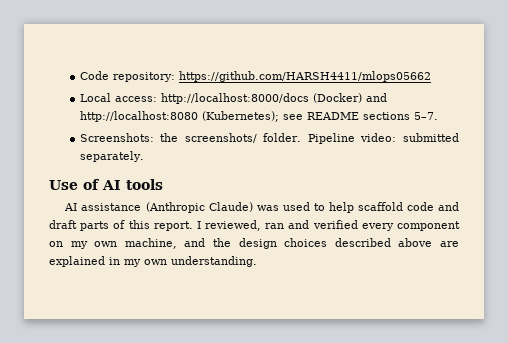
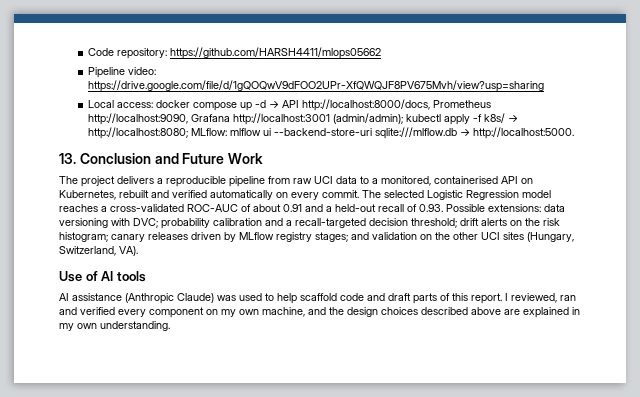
+ Pipeline video: https://drive.google.com/file/d/1gQOQwV9dFOO2UPr-XfQWQJF8PV675Mvh/view?usp=sharing
- Local access: http://localhost:8000/docs (Docker) and http://localhost:8080 (Kubernetes); see README sections 5–7.
- Screenshots: the screenshots/ folder. Pipeline video: submitted separately.
+ Local access: docker compose up -d → API http://localhost:8000/docs, Prometheus http://localhost:9090, Grafana http://localhost:3001 (admin/admin); kubectl apply -f k8s/ → http://localhost:8080; MLflow: mlflow ui --backend-store-uri sqlite:///mlflow.db → http://localhost:5000.
+ 13. Conclusion and Future Work
+ The project delivers a reproducible pipeline from raw UCI data to a monitored, containerised API on Kubernetes, rebuilt and verified automatically on every commit. The selected Logistic Regression model reaches a cross-validated ROC-AUC of about 0.91 and a held-out recall of 0.93. Possible extensions: data versioning with DVC; probability calibration and a recall-targeted decision threshold; drift alerts on the risk histogram; canary releases driven by MLflow registry stages; and validation on the other UCI sites (Hungary, Switzerland, VA).

